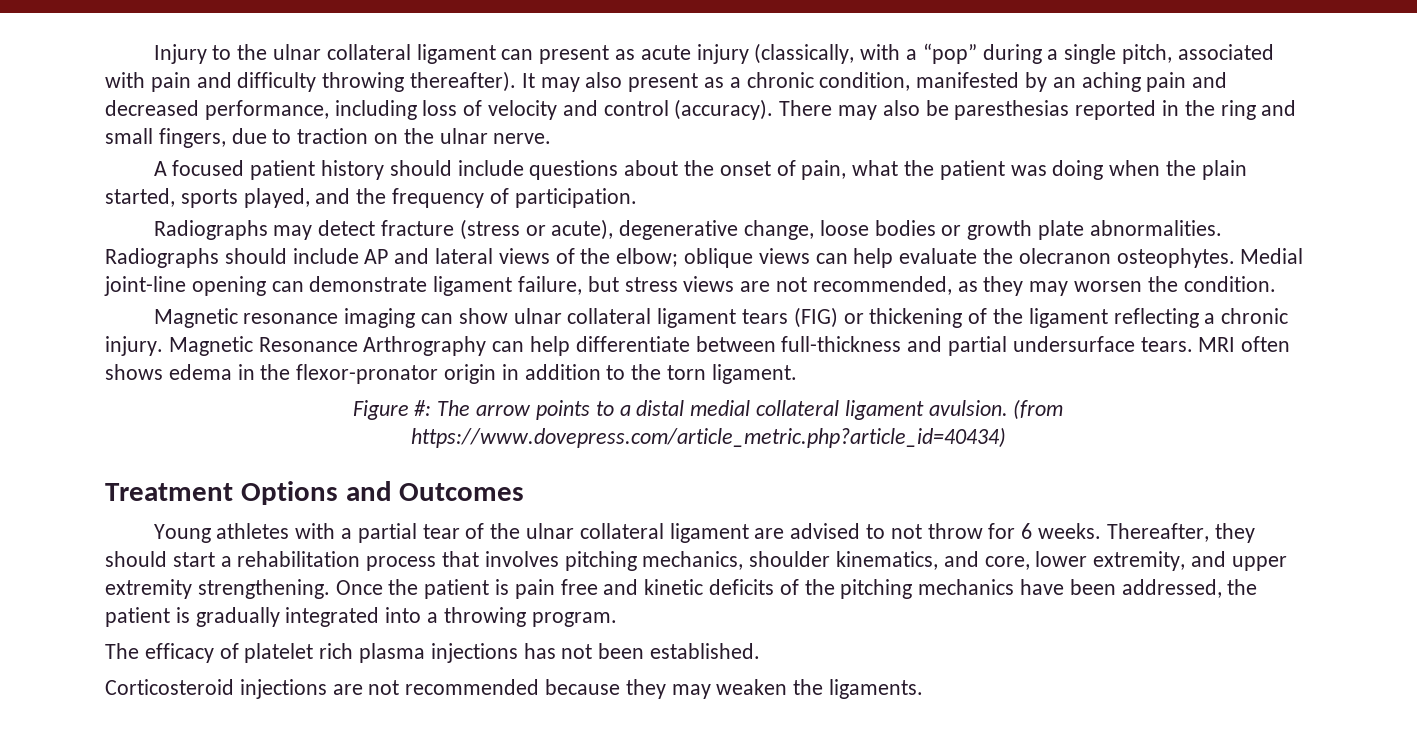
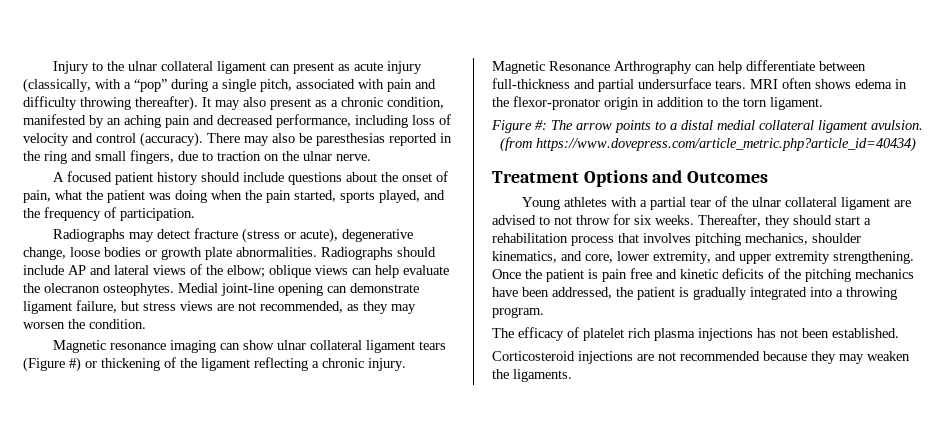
- A focused patient history should include questions about the onset of pain, what the patient was doing when the plain started, sports played, and the frequency of participation.
+ A focused patient history should include questions about the onset of pain, what the patient was doing when the pain started, sports played, and the frequency of participation.
- Magnetic resonance imaging can show ulnar collateral ligament tears (FIG) or thickening of the ligament reflecting a chronic injury.
+ Magnetic resonance imaging can show ulnar collateral ligament tears (Figure #) or thickening of the ligament reflecting a chronic injury.
- Young athletes with a partial tear of the ulnar collateral ligament are advised to not throw for 6 weeks.
+ Young athletes with a partial tear of the ulnar collateral ligament are advised to not throw for six weeks.

